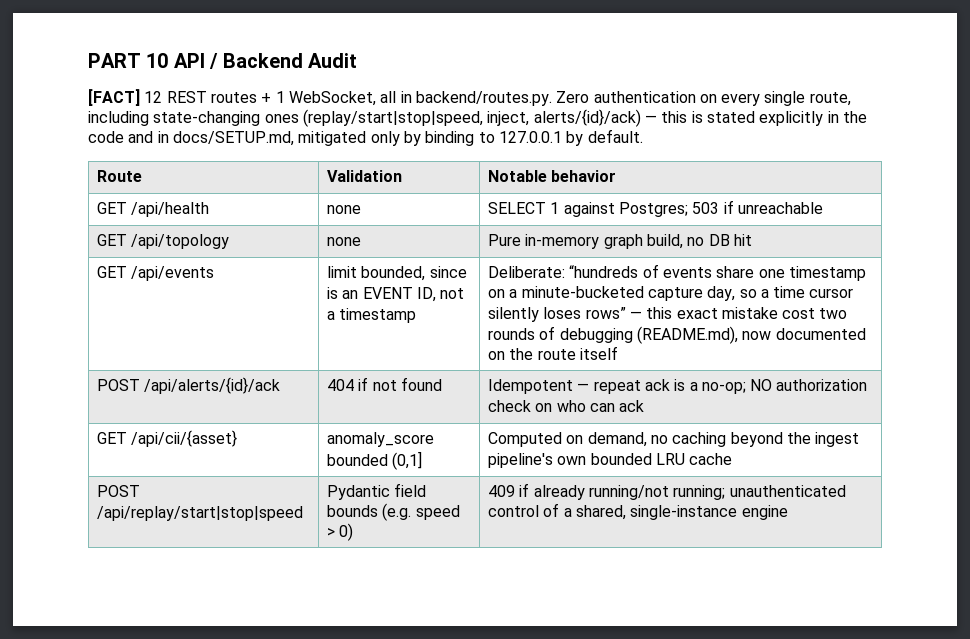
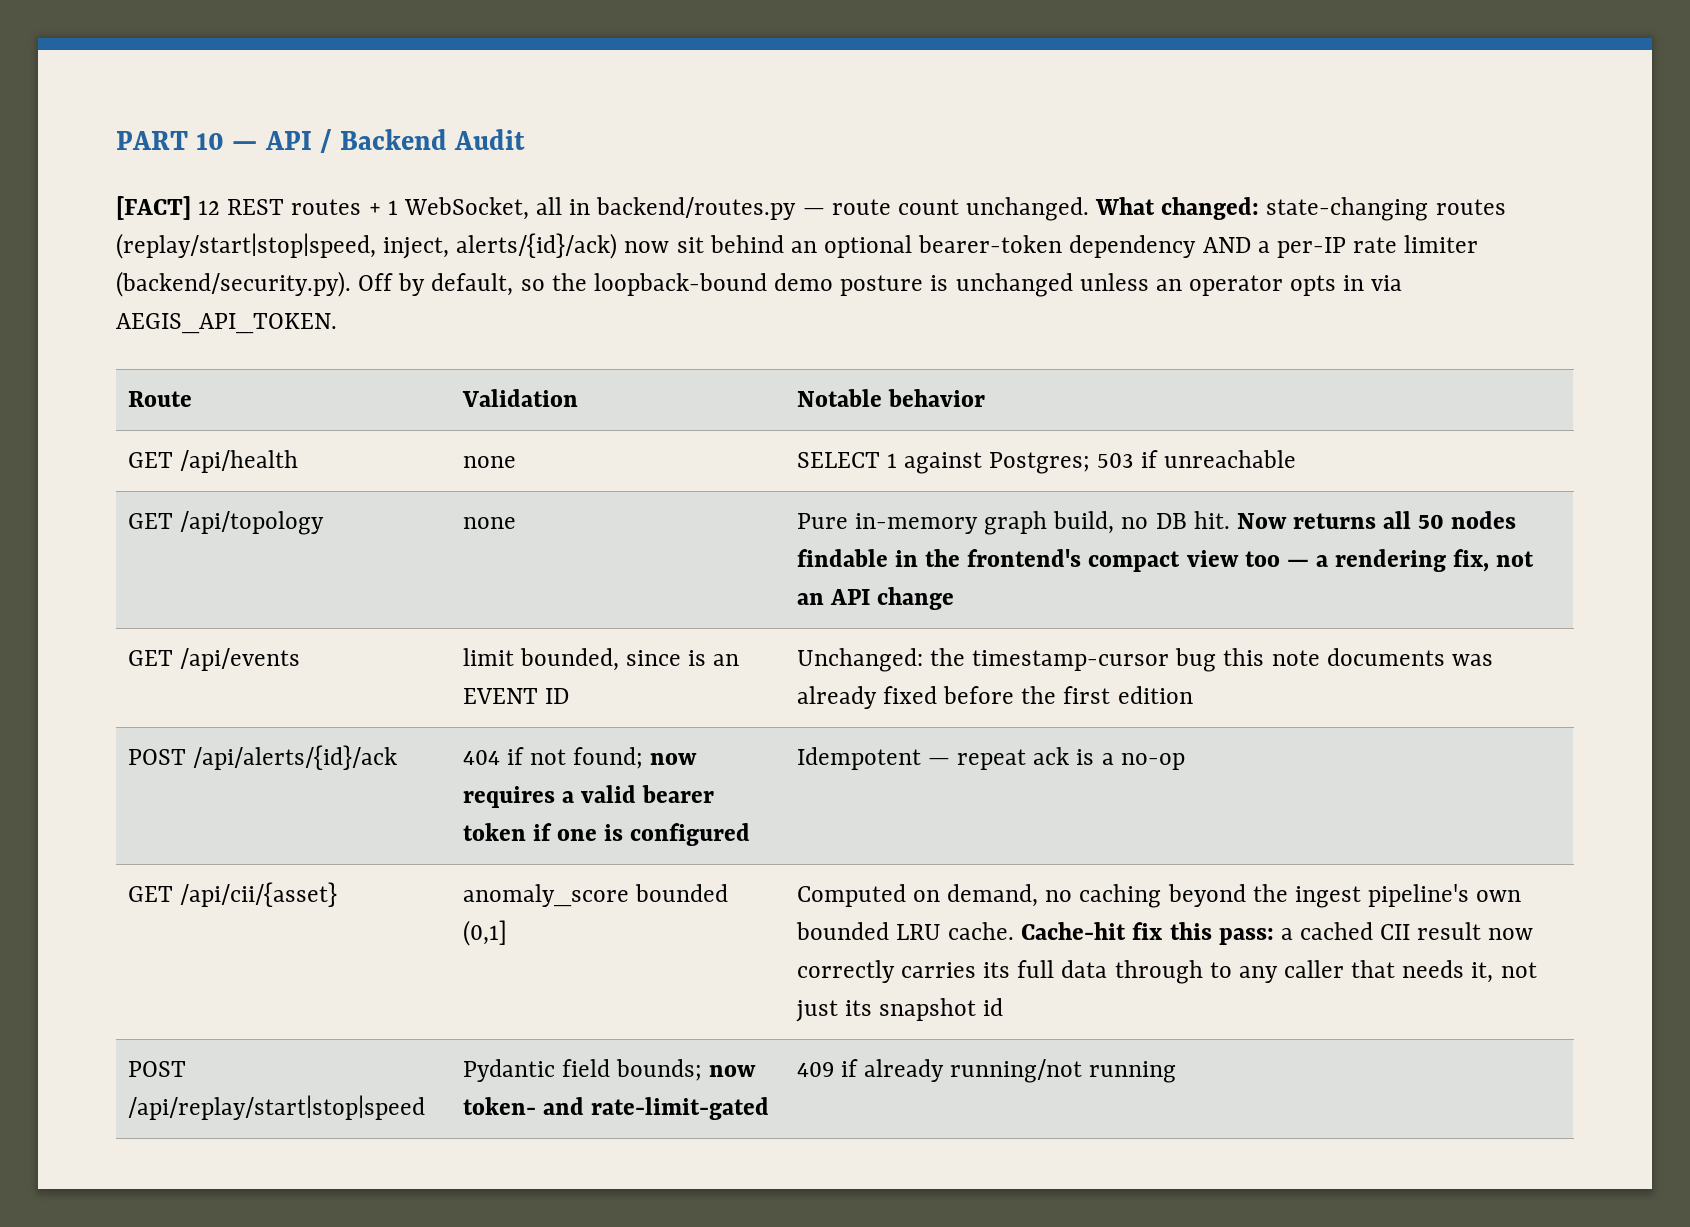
- PART 10 API / Backend Audit
+ PART 10 — API / Backend Audit
- [FACT] 12 REST routes + 1 WebSocket, all in backend/routes.py. Zero authentication on every single route, including state-changing ones (replay/start|stop|speed, inject, alerts/{id}/ack) — this is stated explicitly in the code and in docs/SETUP.md, mitigated only by binding to 127.0.0.1 by default.
+ [FACT] 12 REST routes + 1 WebSocket, all in backend/routes.py — route count unchanged. What changed: state-changing routes (replay/start|stop|speed, inject, alerts/{id}/ack) now sit behind an optional bearer-token dependency AND a per-IP rate limiter (backend/security.py). Off by default, so the loopback-bound demo posture is unchanged unless an operator opts in via AEGIS_API_TOKEN.
- GET /api/topology | none | Pure in-memory graph build, no DB hit
+ GET /api/topology | none | Pure in-memory graph build, no DB hit. Now returns all 50 nodes findable in the frontend's compact view too — a rendering fix, not an API change
- limit bounded, since is an EVENT ID, not a timestamp | Deliberate: “hundreds of events share one timestamp on a minute-bucketed capture day, so a time cursor silently loses rows” — this exact mistake cost two rounds of debugging (README.md), now documented on the route itself
+ limit bounded, since is an EVENT ID | Unchanged: the timestamp-cursor bug this note documents was already fixed before the first edition
- POST /api/alerts/{id}/ack | 404 if not found | Idempotent — repeat ack is a no-op; NO authorization check on who can ack
+ POST /api/alerts/{id}/ack | 404 if not found; now requires a valid bearer token if one is configured | Idempotent — repeat ack is a no-op
- Computed on demand, no caching beyond the ingest pipeline's own bounded LRU cache
+ Computed on demand, no caching beyond the ingest pipeline's own bounded LRU cache. Cache-hit fix this pass: a cached CII result now correctly carries its full data through to any caller that needs it, not just its snapshot id
- POST /api/replay/start|stop|speed | Pydantic field bounds (e.g. speed > 0) | 409 if already running/not running; unauthenticated control of a shared, single-instance engine
+ POST /api/replay/start|stop|speed | Pydantic field bounds; now token- and rate-limit-gated | 409 if already running/not running

